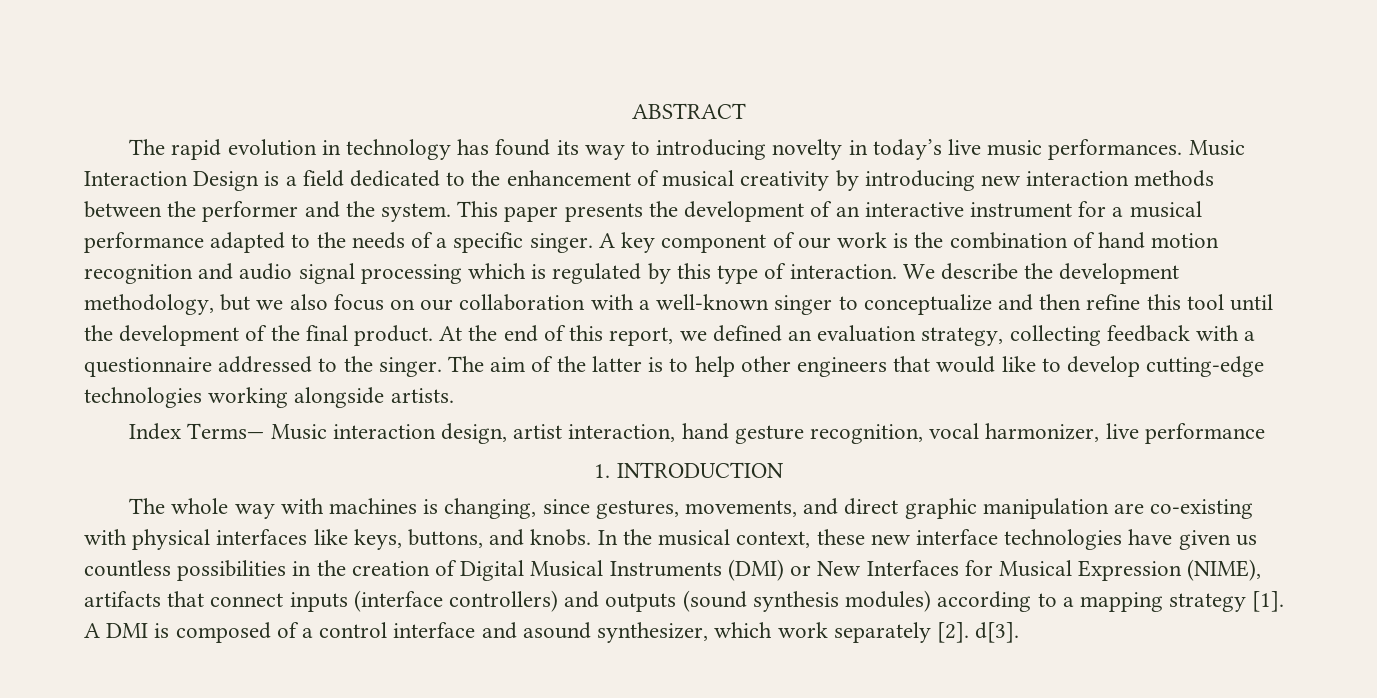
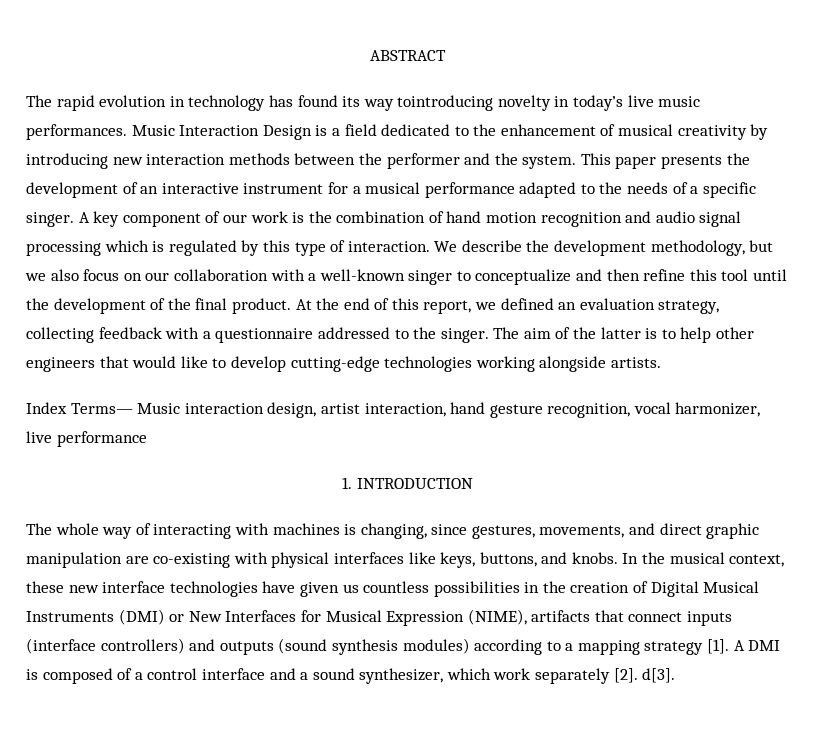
- The rapid evolution in technology has found its way to introducing novelty in today’s live music performances.
+ The rapid evolution in technology has found its way tointroducing novelty in today’s live music performances.
- The whole way with machines is changing, since gestures, movements, and direct graphic manipulation are co-existing with physical interfaces like keys, buttons, and knobs.
+ The whole way of interacting with machines is changing, since gestures, movements, and direct graphic manipulation are co-existing with physical interfaces like keys, buttons, and knobs.
- A DMI is composed of a control interface and asound synthesizer, which work separately [2]. d[3].
+ A DMI is composed of a control interface and a sound synthesizer, which work separately [2]. d[3].

